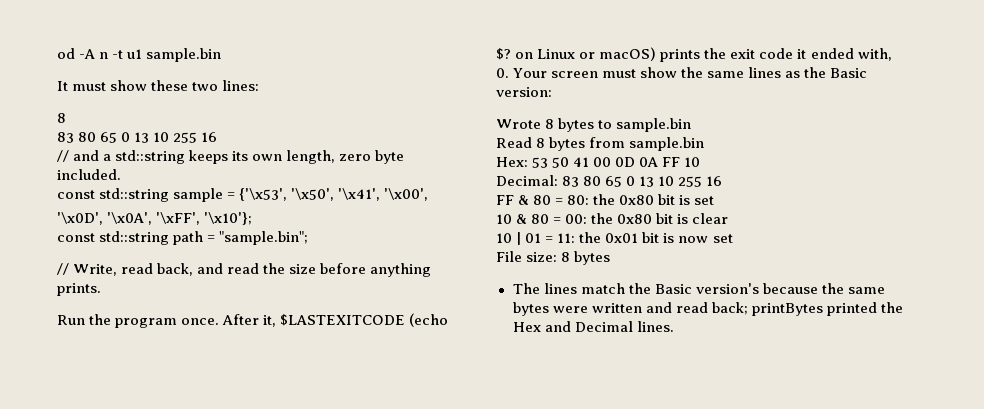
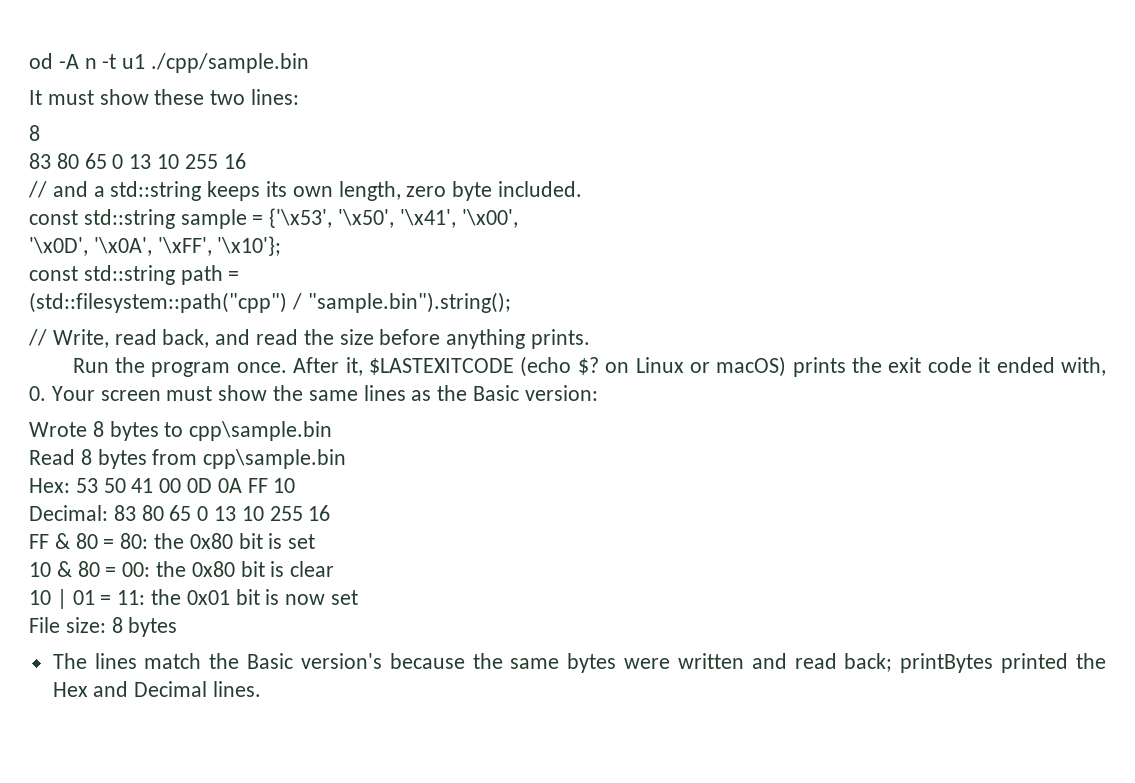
- od -A n -t u1 sample.bin
+ od -A n -t u1 ./cpp/sample.bin
- const std::string path = "sample.bin";
+ const std::string path =
+ (std::filesystem::path("cpp") / "sample.bin").string();
- Wrote 8 bytes to sample.bin
+ Wrote 8 bytes to cpp\sample.bin
- Read 8 bytes from sample.bin
+ Read 8 bytes from cpp\sample.bin

